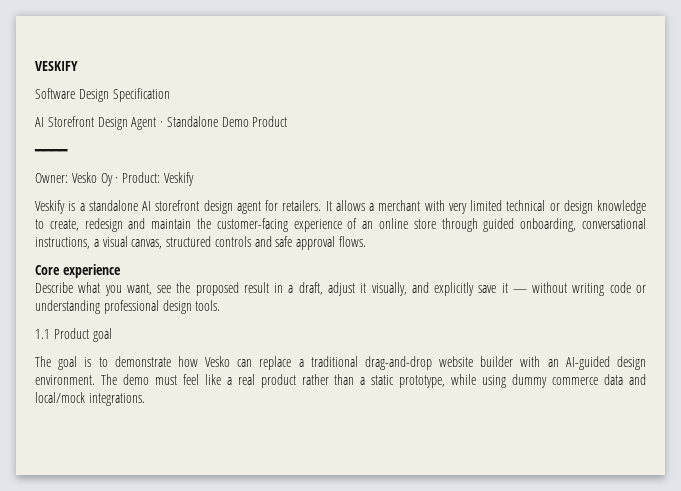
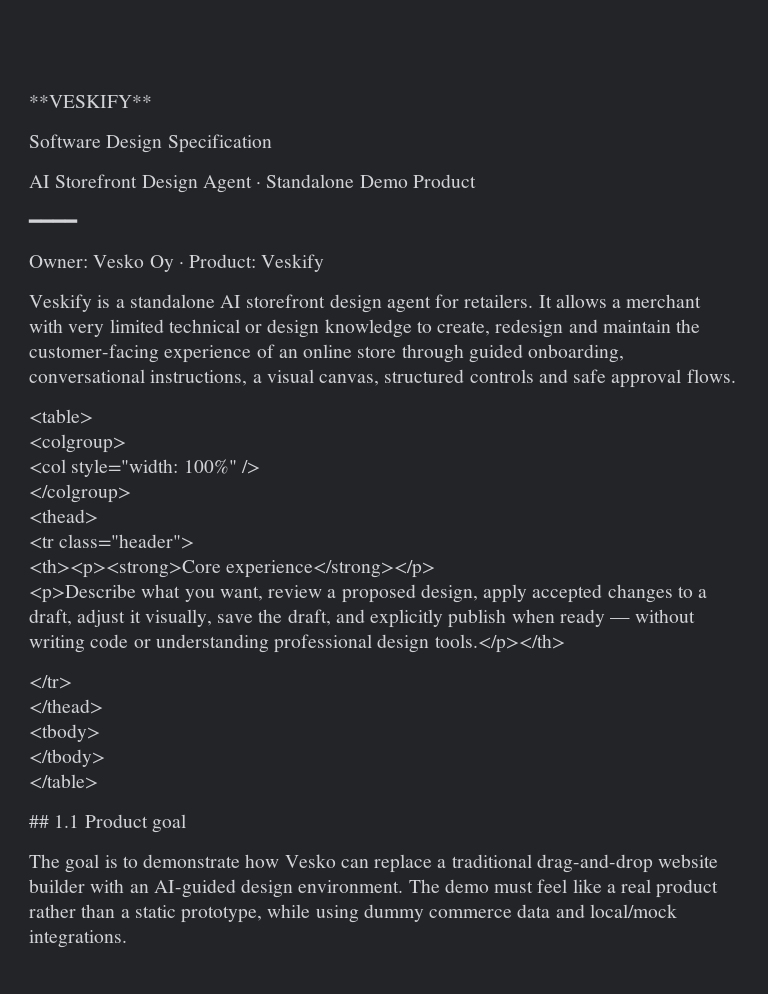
- VESKIFY
+ **VESKIFY**
- Core experience
- Describe what you want, see the proposed result in a draft, adjust it visually, and explicitly save it — without writing code or understanding professional design tools.
- 1.1 Product goal
+ <table>
+ <colgroup>
+ <col style="width: 100%" />
+ </colgroup>
+ <thead>
+ <tr class="header">
+ <th><p><strong>Core experience</strong></p>
+ <p>Describe what you want, review a proposed design, apply accepted changes to a draft, adjust it visually, save the draft, and explicitly publish when ready — without writing code or understanding professional design tools.</p></th>
+ </tr>
+ </thead>
+ <tbody>
+ </tbody>
+ </table>
+ ## 1.1 Product goal

